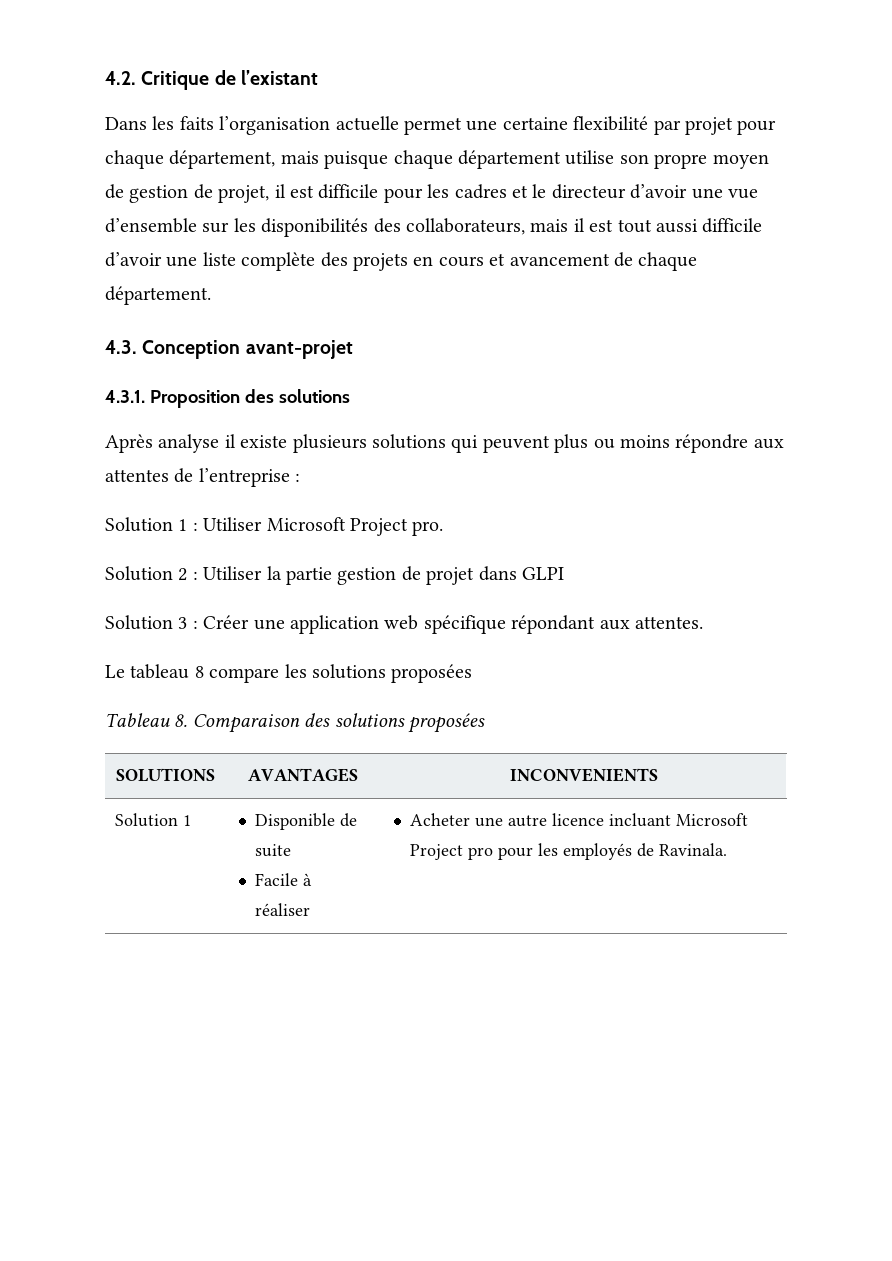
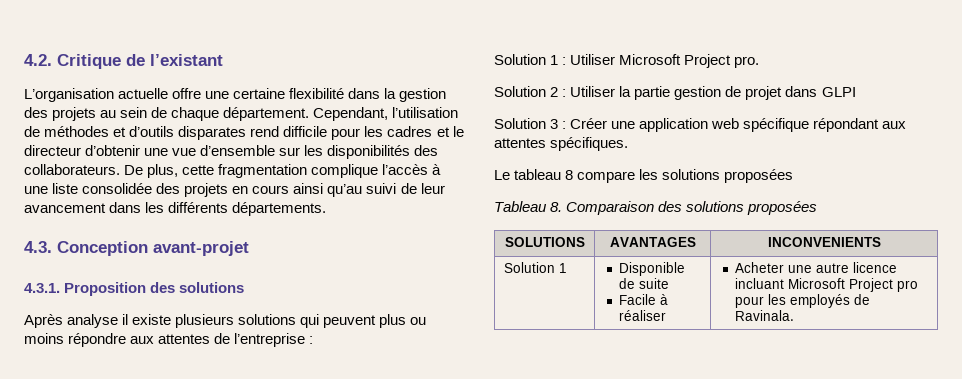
- Dans les faits l’organisation actuelle permet une certaine flexibilité par projet pour chaque département, mais puisque chaque département utilise son propre moyen de gestion de projet, il est difficile pour les cadres et le directeur d’avoir une vue d’ensemble sur les disponibilités des collaborateurs, mais il est tout aussi difficile d’avoir une liste complète des projets en cours et avancement de chaque département.
+ L’organisation actuelle offre une certaine flexibilité dans la gestion des projets au sein de chaque département. Cependant, l’utilisation de méthodes et d’outils disparates rend difficile pour les cadres et le directeur d’obtenir une vue d’ensemble sur les disponibilités des collaborateurs. De plus, cette fragmentation complique l’accès à une liste consolidée des projets en cours ainsi qu’au suivi de leur avancement dans les différents départements.
- Solution 3 : Créer une application web spécifique répondant aux attentes.
+ Solution 3 : Créer une application web spécifique répondant aux attentes spécifiques.

